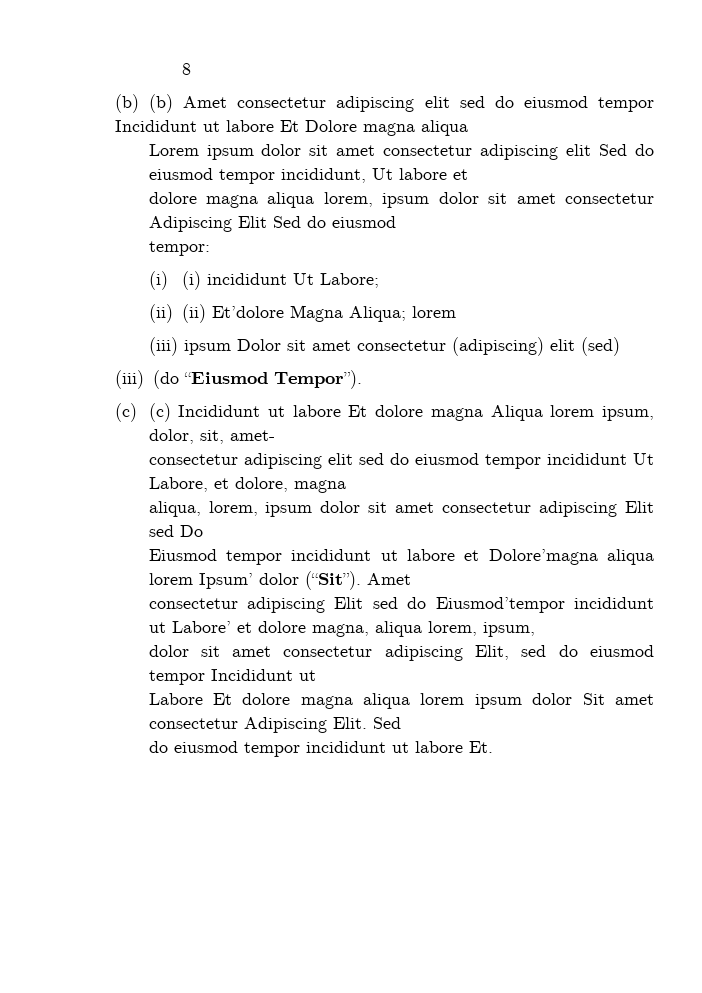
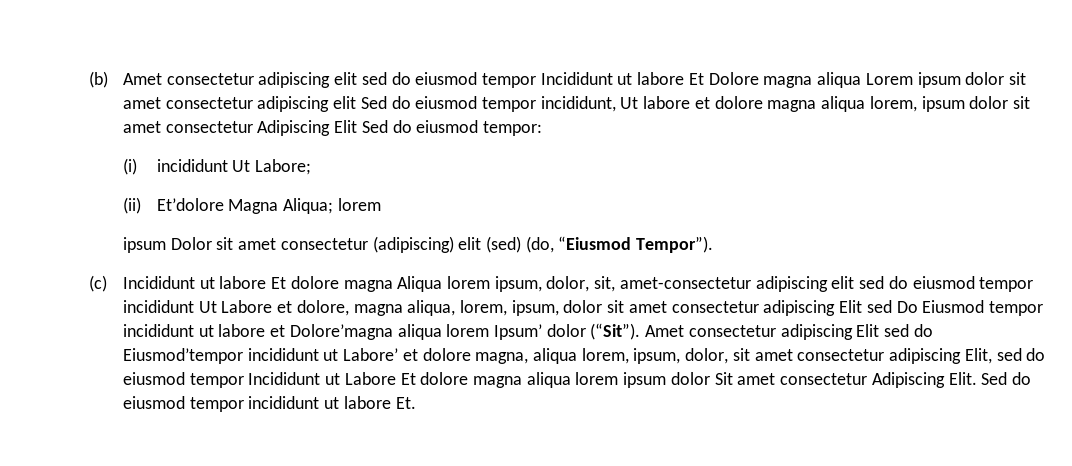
- 8
- (b) (b) Amet consectetur adipiscing elit sed do eiusmod tempor Incididunt ut labore Et Dolore magna aliqua
- Lorem ipsum dolor sit amet consectetur adipiscing elit Sed do eiusmod tempor incididunt, Ut labore et
- dolore magna aliqua lorem, ipsum dolor sit amet consectetur Adipiscing Elit Sed do eiusmod
- tempor:
+ (b) Amet consectetur adipiscing elit sed do eiusmod tempor Incididunt ut labore Et Dolore magna aliqua Lorem ipsum dolor sit amet consectetur adipiscing elit Sed do eiusmod tempor incididunt, Ut labore et dolore magna aliqua lorem, ipsum dolor sit amet consectetur Adipiscing Elit Sed do eiusmod tempor:
- (i) (i) incididunt Ut Labore;
+ (i) incididunt Ut Labore;
- (ii) (ii) Et’dolore Magna Aliqua; lorem
+ (ii) Et’dolore Magna Aliqua; lorem
- (iii) ipsum Dolor sit amet consectetur (adipiscing) elit (sed)
- (iii) (do “Eiusmod Tempor”).
+ ipsum Dolor sit amet consectetur (adipiscing) elit (sed) (do, “Eiusmod Tempor”).
- (c) (c) Incididunt ut labore Et dolore magna Aliqua lorem ipsum, dolor, sit, amet-
- consectetur adipiscing elit sed do eiusmod tempor incididunt Ut Labore, et dolore, magna
- aliqua, lorem, ipsum dolor sit amet consectetur adipiscing Elit sed Do
- Eiusmod tempor incididunt ut labore et Dolore’magna aliqua lorem Ipsum’ dolor (“Sit”). Amet
- consectetur adipiscing Elit sed do Eiusmod’tempor incididunt ut Labore’ et dolore magna, aliqua lorem, ipsum,
- dolor sit amet consectetur adipiscing Elit, sed do eiusmod tempor Incididunt ut
- Labore Et dolore magna aliqua lorem ipsum dolor Sit amet consectetur Adipiscing Elit. Sed
- do eiusmod tempor incididunt ut labore Et.
+ (c) Incididunt ut labore Et dolore magna Aliqua lorem ipsum, dolor, sit, amet-consectetur adipiscing elit sed do eiusmod tempor incididunt Ut Labore et dolore, magna aliqua, lorem, ipsum, dolor sit amet consectetur adipiscing Elit sed Do Eiusmod tempor incididunt ut labore et Dolore’magna aliqua lorem Ipsum’ dolor (“Sit”). Amet consectetur adipiscing Elit sed do Eiusmod’tempor incididunt ut Labore’ et dolore magna, aliqua lorem, ipsum, dolor, sit amet consectetur adipiscing Elit, sed do eiusmod tempor Incididunt ut Labore Et dolore magna aliqua lorem ipsum dolor Sit amet consectetur Adipiscing Elit. Sed do eiusmod tempor incididunt ut labore Et.

